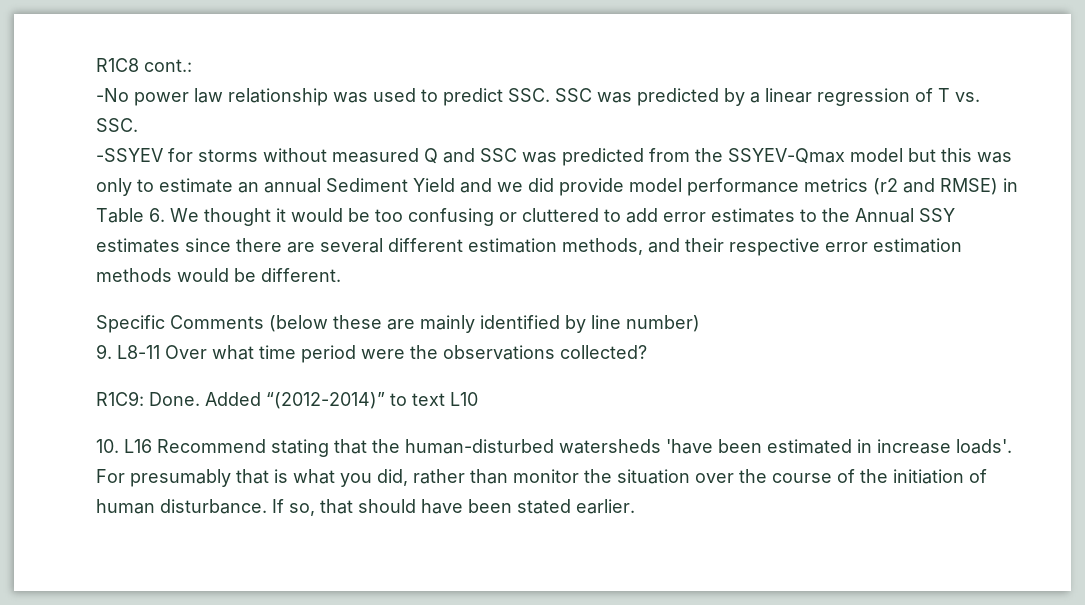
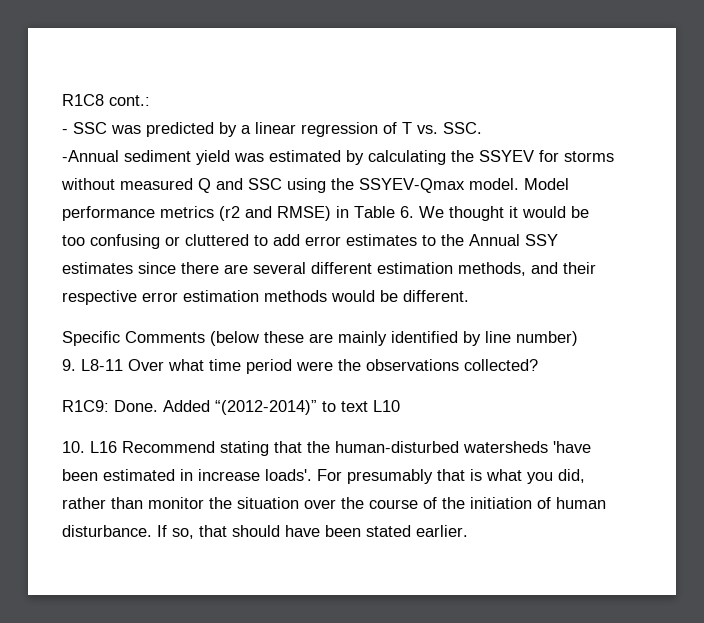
- -No power law relationship was used to predict SSC. SSC was predicted by a linear regression of T vs. SSC.
+ - SSC was predicted by a linear regression of T vs. SSC.
- -SSYEV for storms without measured Q and SSC was predicted from the SSYEV-Qmax model but this was only to estimate an annual Sediment Yield and we did provide model performance metrics (r2 and RMSE) in Table 6. We thought it would be too confusing or cluttered to add error estimates to the Annual SSY estimates since there are several different estimation methods, and their respective error estimation methods would be different.
+ -Annual sediment yield was estimated by calculating the SSYEV for storms without measured Q and SSC using the SSYEV-Qmax model. Model performance metrics (r2 and RMSE) in Table 6. We thought it would be too confusing or cluttered to add error estimates to the Annual SSY estimates since there are several different estimation methods, and their respective error estimation methods would be different.

